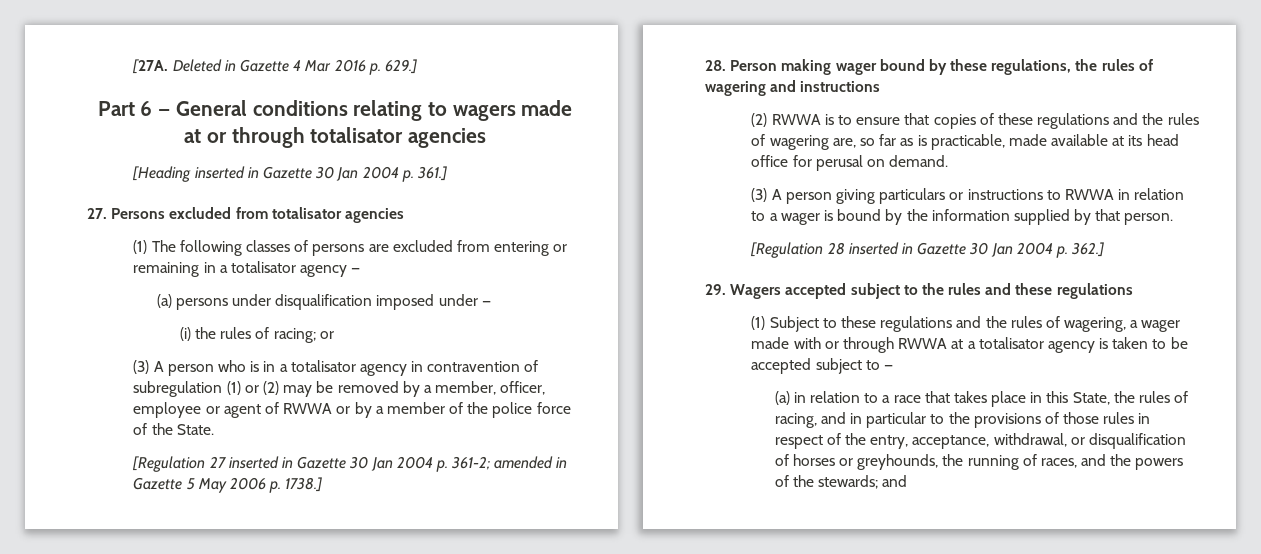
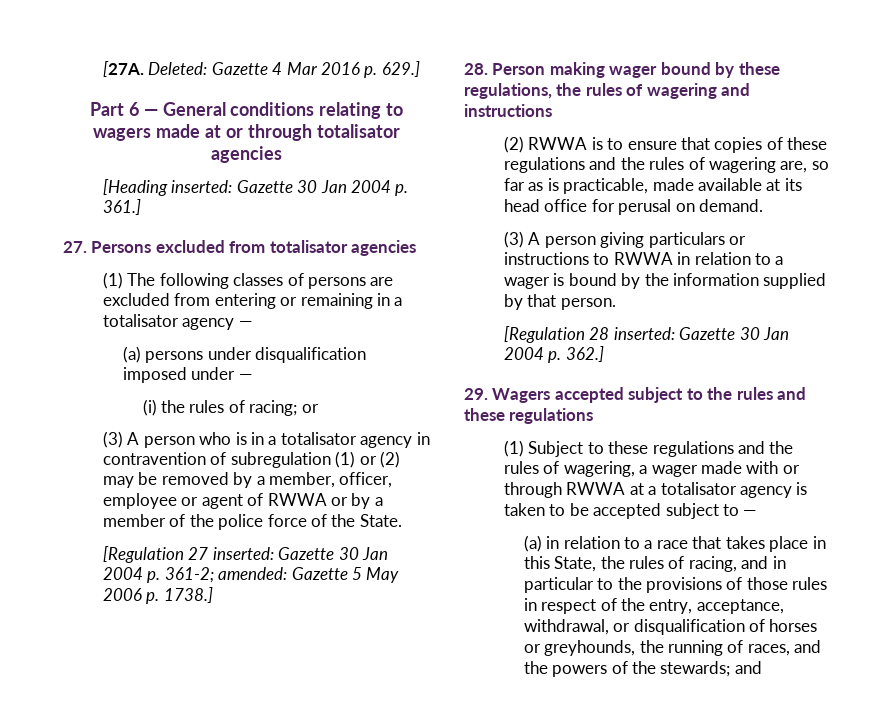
- Deleted in Gazette 4 Mar 2016 p. 629.]
+ Deleted: Gazette 4 Mar 2016 p. 629.]
- [Heading inserted in Gazette 30 Jan 2004 p. 361.]
+ [Heading inserted: Gazette 30 Jan 2004 p. 361.]
- [Regulation 27 inserted in Gazette 30 Jan 2004 p. 361-2; amended in Gazette 5 May 2006 p. 1738.]
+ [Regulation 27 inserted: Gazette 30 Jan 2004 p. 361-2; amended: Gazette 5 May 2006 p. 1738.]
- [Regulation 28 inserted in Gazette 30 Jan 2004 p. 362.]
+ [Regulation 28 inserted: Gazette 30 Jan 2004 p. 362.]

